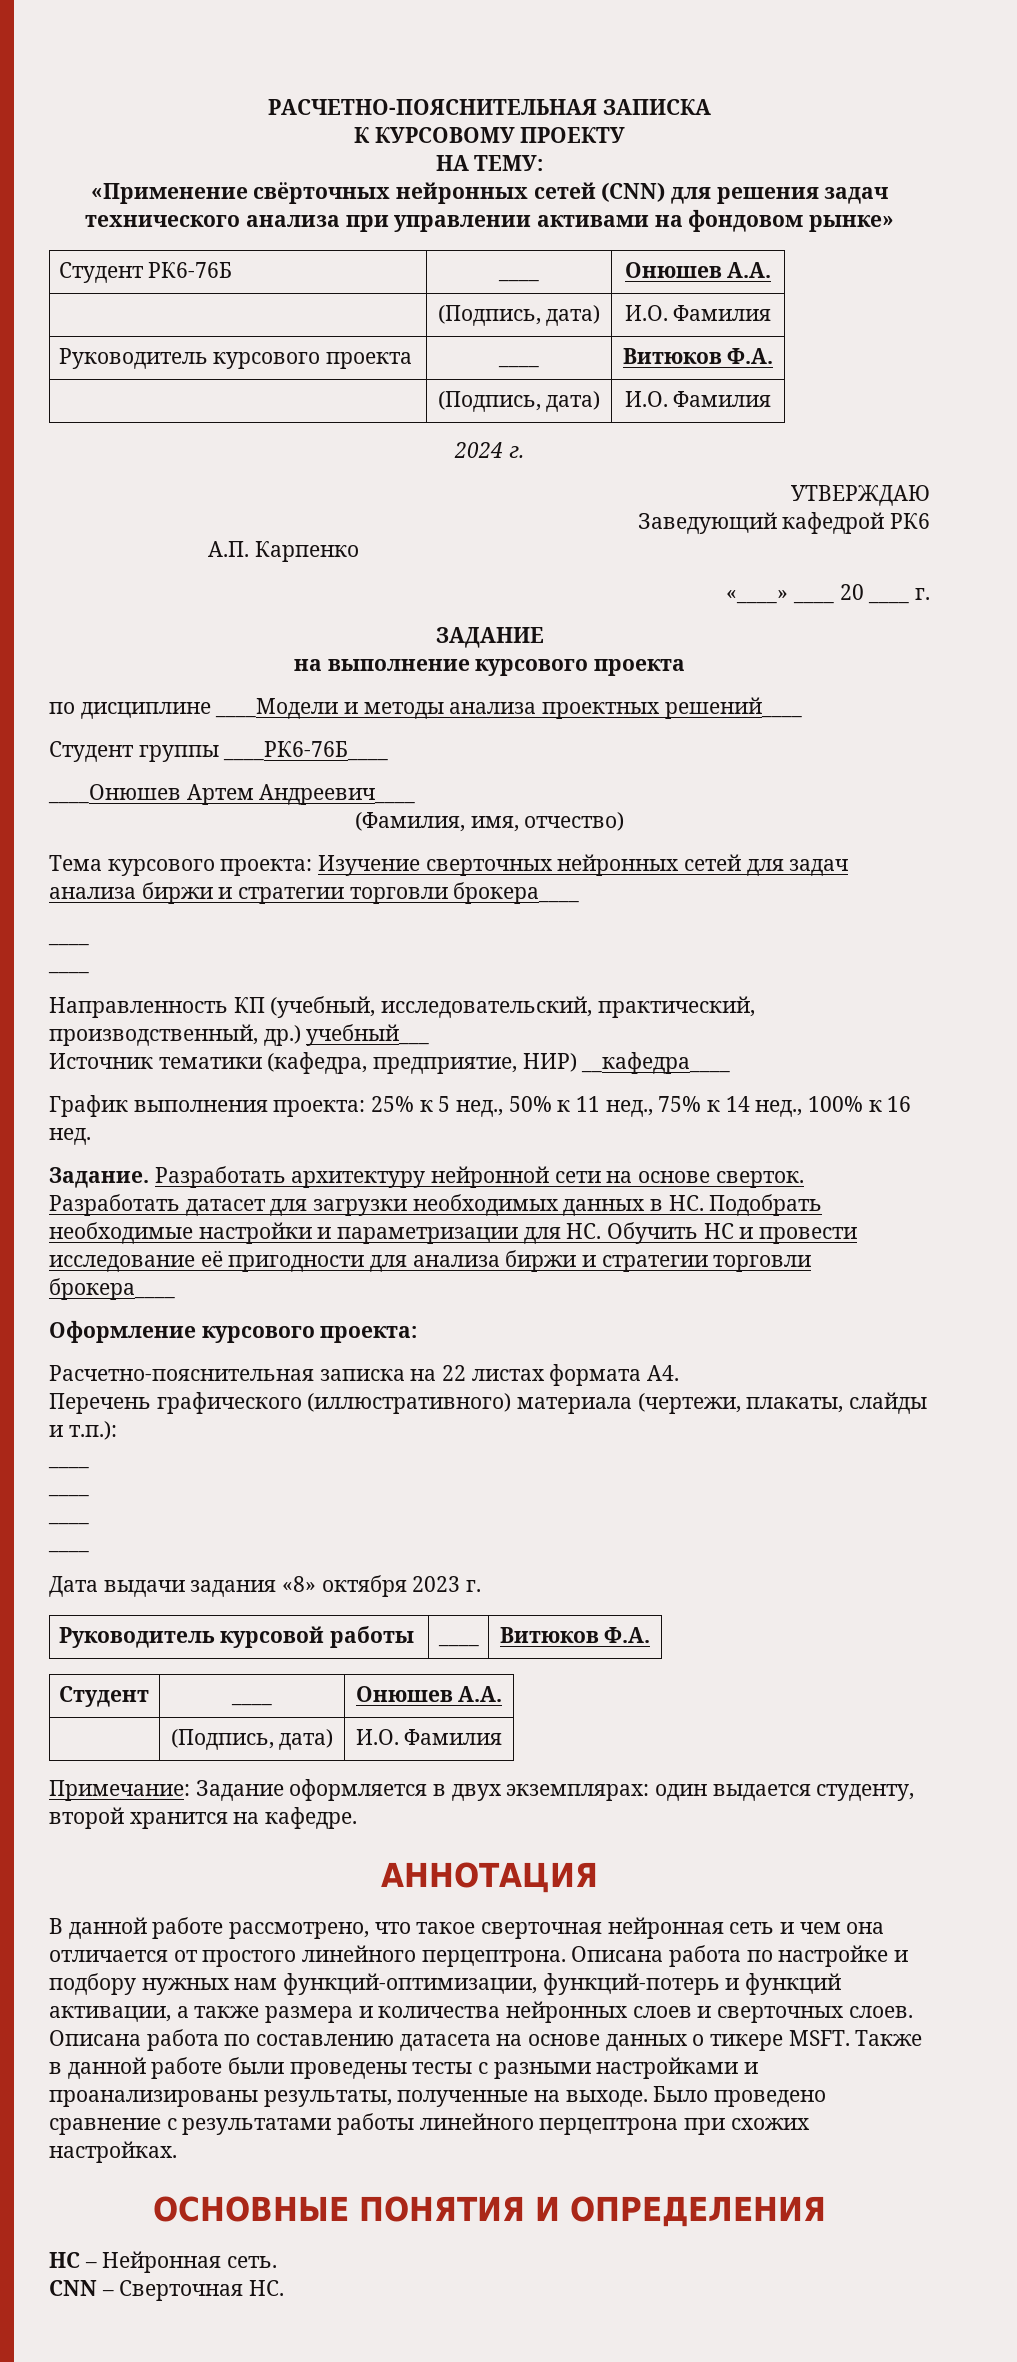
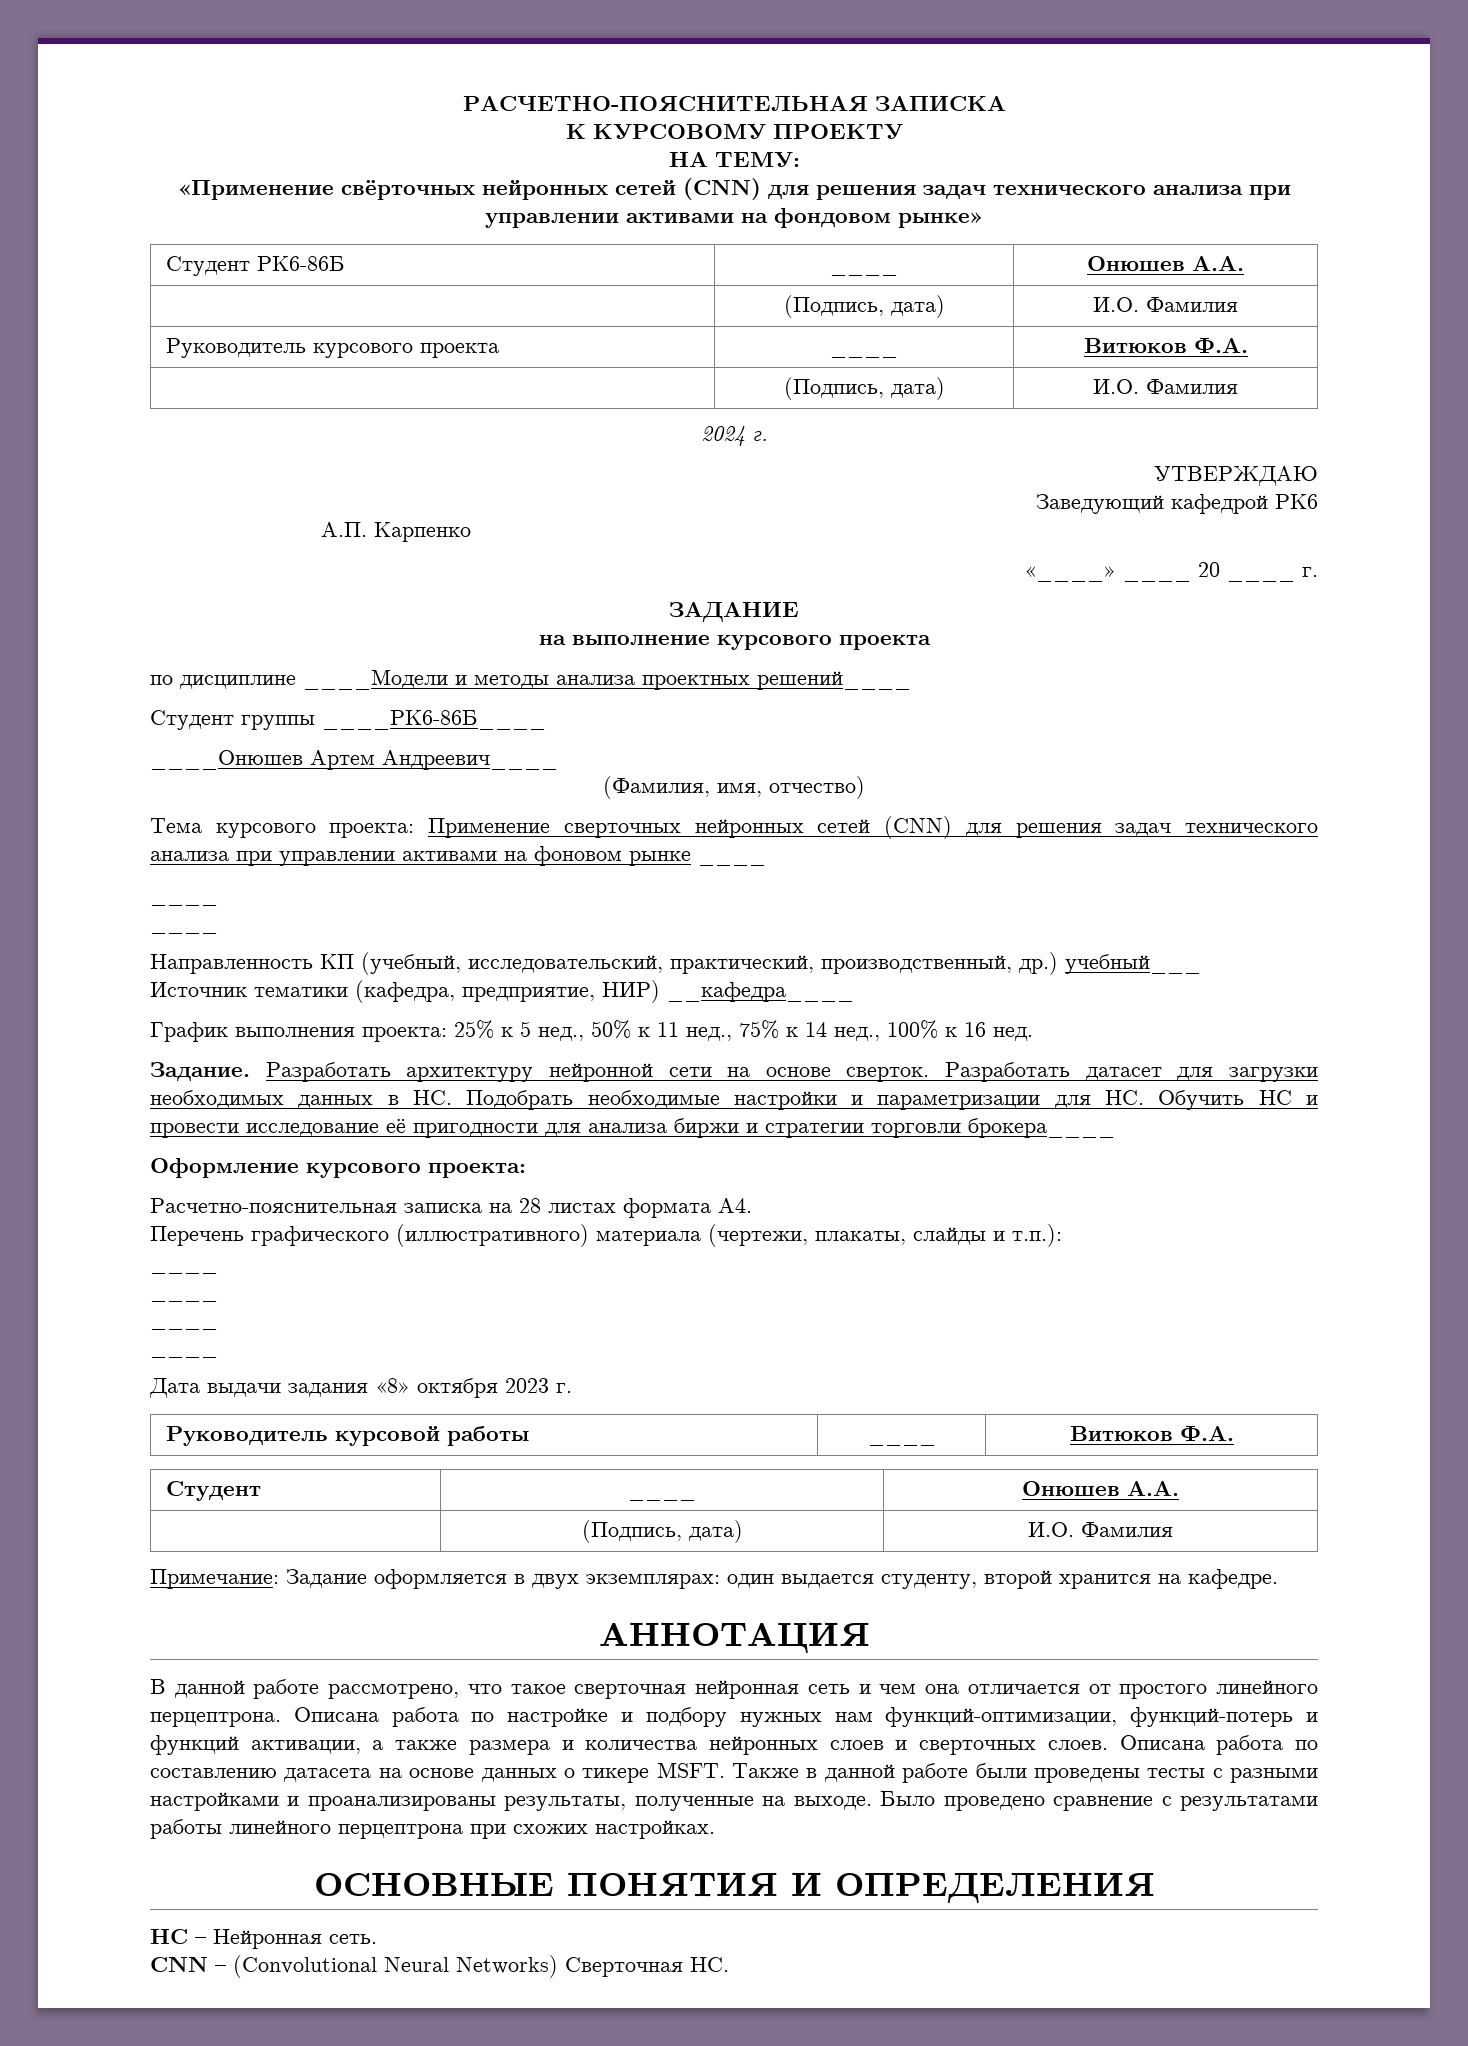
- Студент РК6-76Б | ____ | Онюшев А.А.
+ Студент РК6-86Б | ____ | Онюшев А.А.
- Студент группы ____РК6-76Б____
+ Студент группы ____РК6-86Б____
- Тема курсового проекта: Изучение сверточных нейронных сетей для задач анализа биржи и стратегии торговли брокера____
+ Тема курсового проекта: Применение сверточных нейронных сетей (CNN) для решения задач технического анализа при управлении активами на фоновом рынке ____
- Расчетно-пояснительная записка на 22 листах формата А4.
+ Расчетно-пояснительная записка на 28 листах формата А4.
- CNN – Сверточная НС.
+ CNN – (Convolutional Neural Networks) Сверточная НС.

